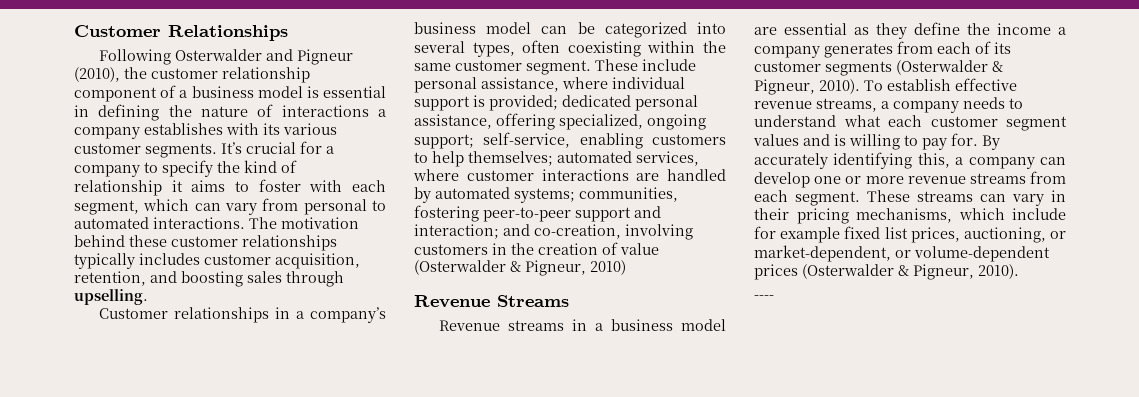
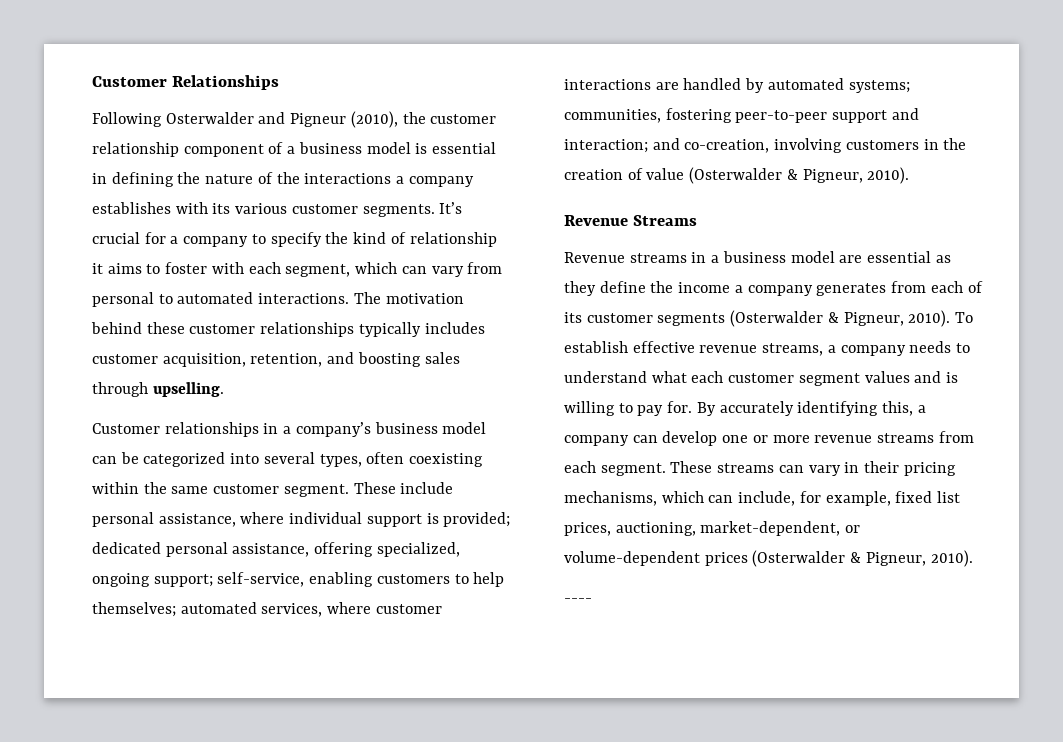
- Following Osterwalder and Pigneur (2010), the customer relationship component of a business model is essential in defining the nature of interactions a company establishes with its various customer segments.
+ Following Osterwalder and Pigneur (2010), the customer relationship component of a business model is essential in defining the nature of the interactions a company establishes with its various customer segments.
- These include personal assistance, where individual support is provided; dedicated personal assistance, offering specialized, ongoing support; self-service, enabling customers to help themselves; automated services, where customer interactions are handled by automated systems; communities, fostering peer-to-peer support and interaction; and co-creation, involving customers in the creation of value (Osterwalder & Pigneur, 2010)
+ These include personal assistance, where individual support is provided; dedicated personal assistance, offering specialized, ongoing support; self-service, enabling customers to help themselves; automated services, where customer interactions are handled by automated systems; communities, fostering peer-to-peer support and interaction; and co-creation, involving customers in the creation of value (Osterwalder & Pigneur, 2010).
- These streams can vary in their pricing mechanisms, which include for example fixed list prices, auctioning, or market-dependent, or volume-dependent prices (Osterwalder & Pigneur, 2010).
+ These streams can vary in their pricing mechanisms, which can include, for example, fixed list prices, auctioning, market-dependent, or volume-dependent prices (Osterwalder & Pigneur, 2010).

